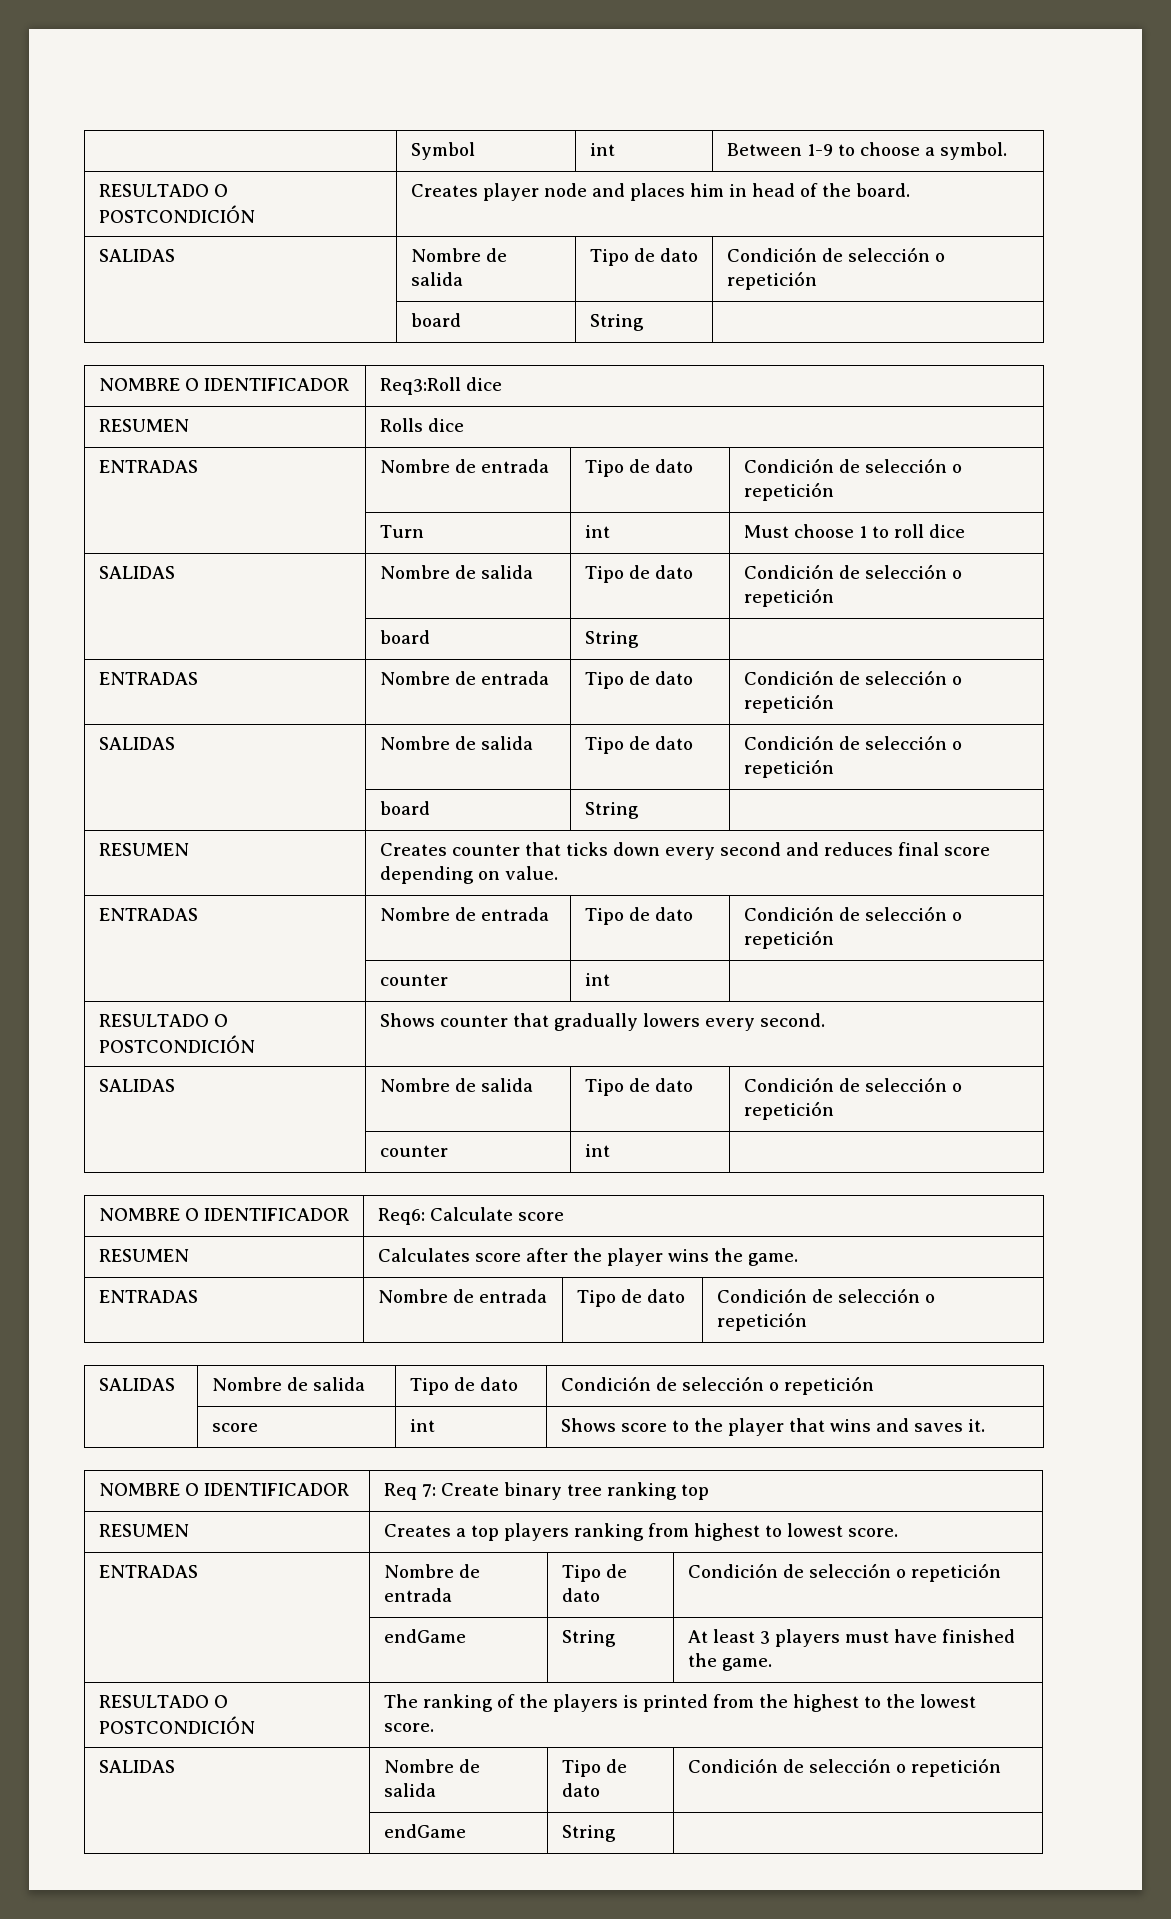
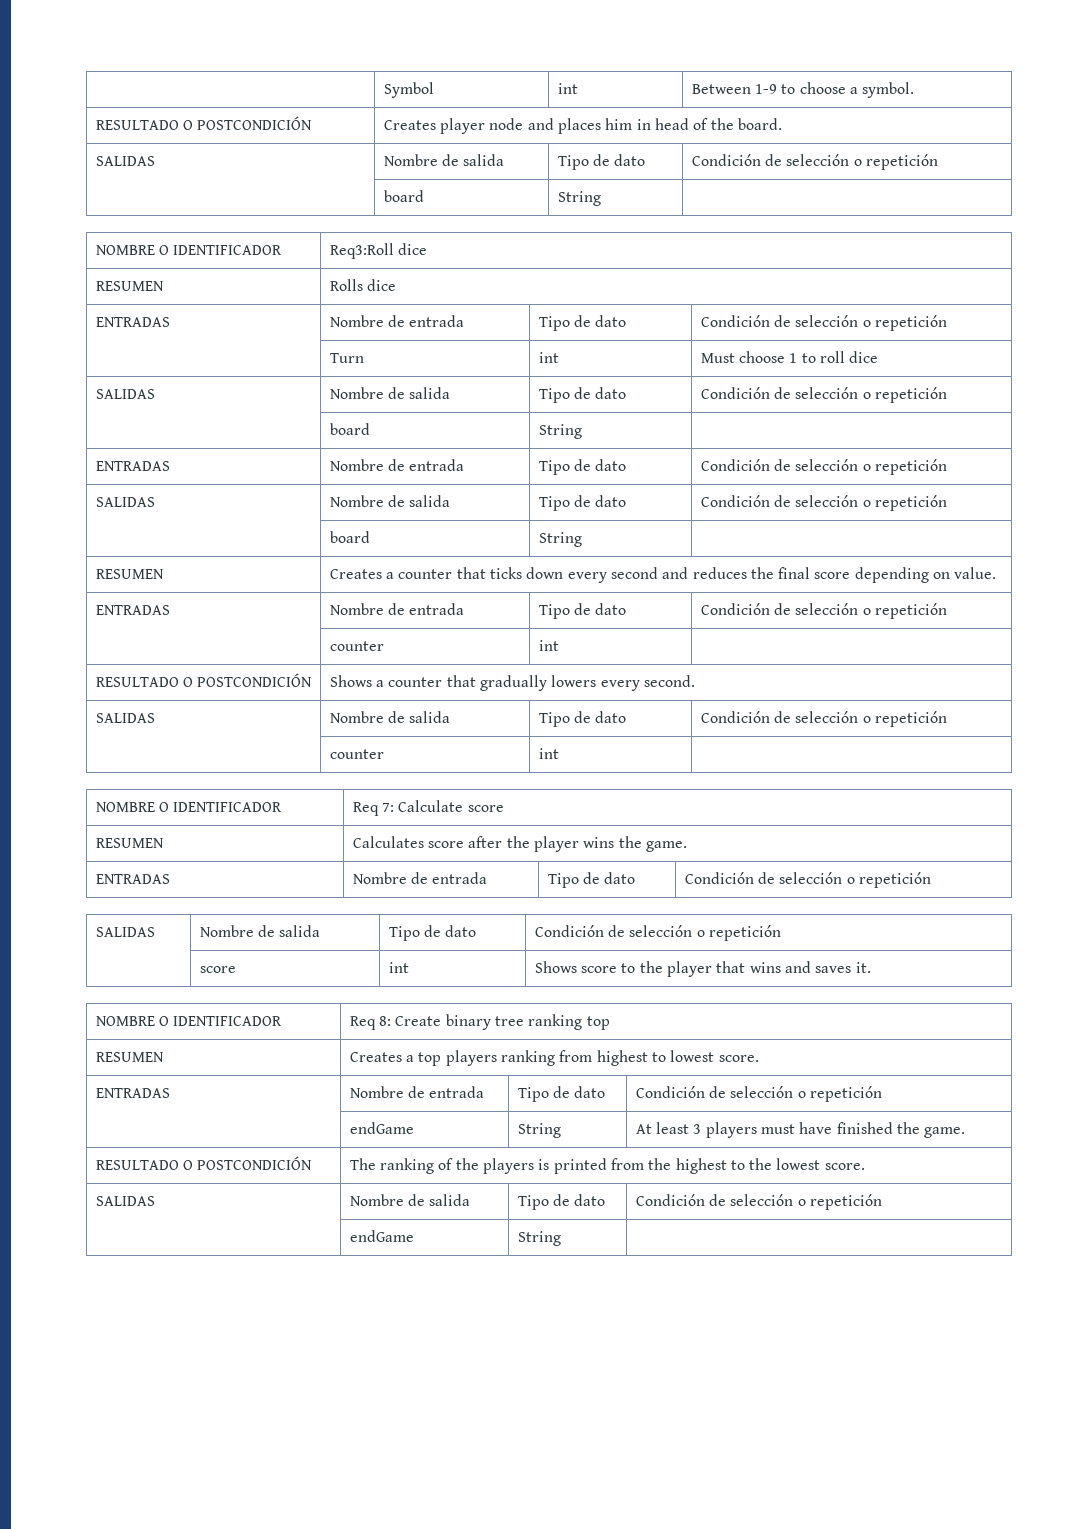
- RESUMEN | Creates counter that ticks down every second and reduces final score depending on value.
+ RESUMEN | Creates a counter that ticks down every second and reduces the final score depending on value.
- RESULTADO O POSTCONDICIÓN | Shows counter that gradually lowers every second.
+ RESULTADO O POSTCONDICIÓN | Shows a counter that gradually lowers every second.
- NOMBRE O IDENTIFICADOR | Req6: Calculate score
+ NOMBRE O IDENTIFICADOR | Req 7: Calculate score
- NOMBRE O IDENTIFICADOR | Req 7: Create binary tree ranking top
+ NOMBRE O IDENTIFICADOR | Req 8: Create binary tree ranking top

